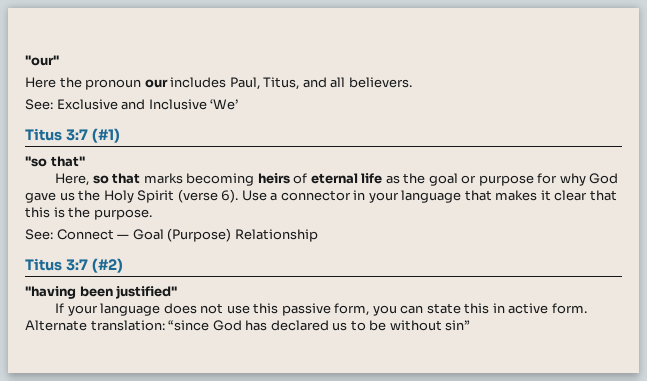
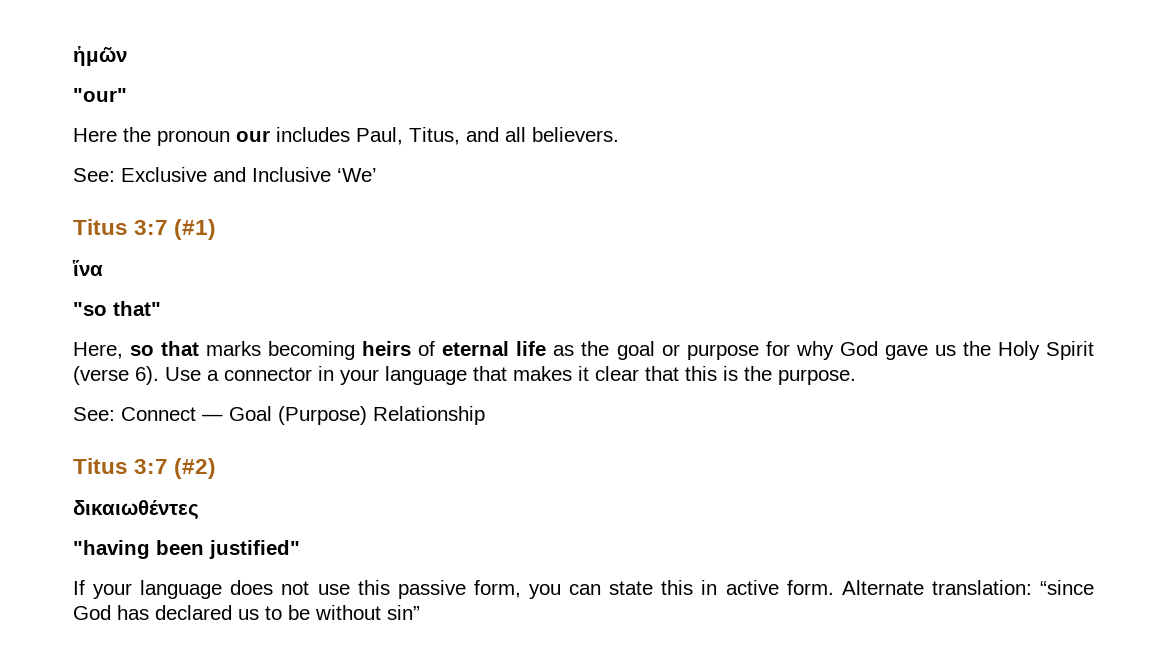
+ ἡμῶν
+ ἵνα
+ δικαιωθέντες

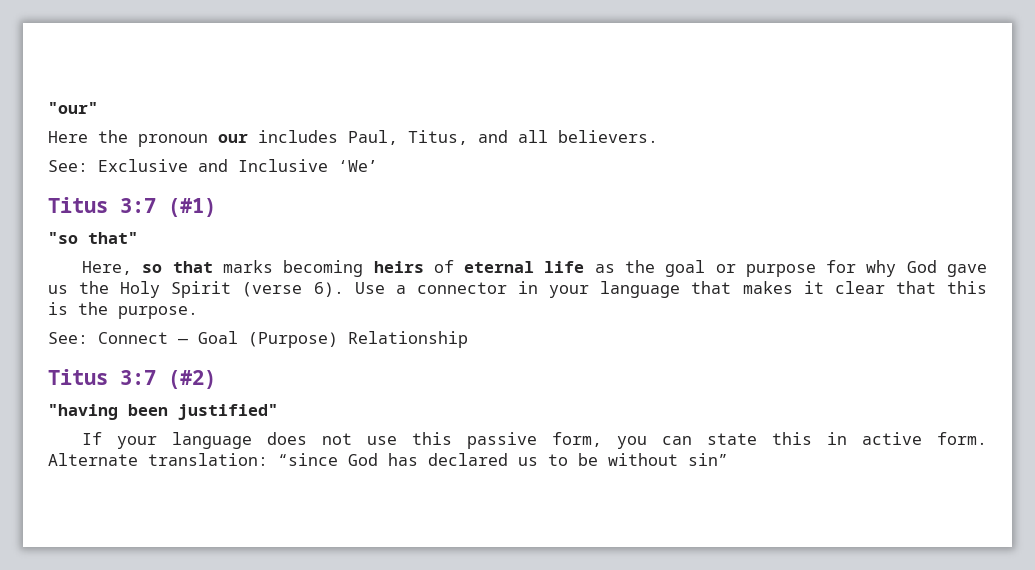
- ἡμῶν
- ἵνα
- δικαιωθέντες

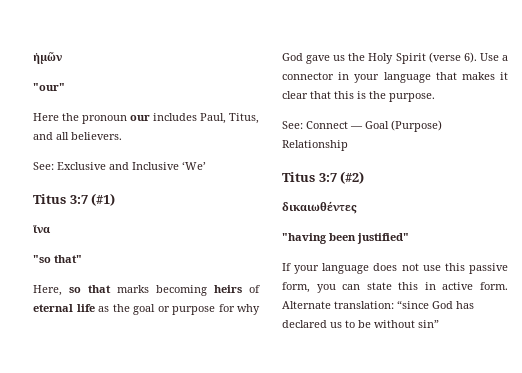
+ ἡμῶν
+ ἵνα
+ δικαιωθέντες

